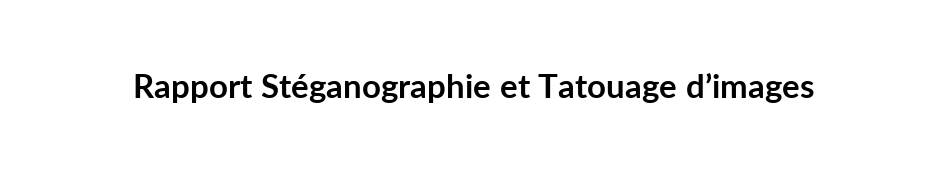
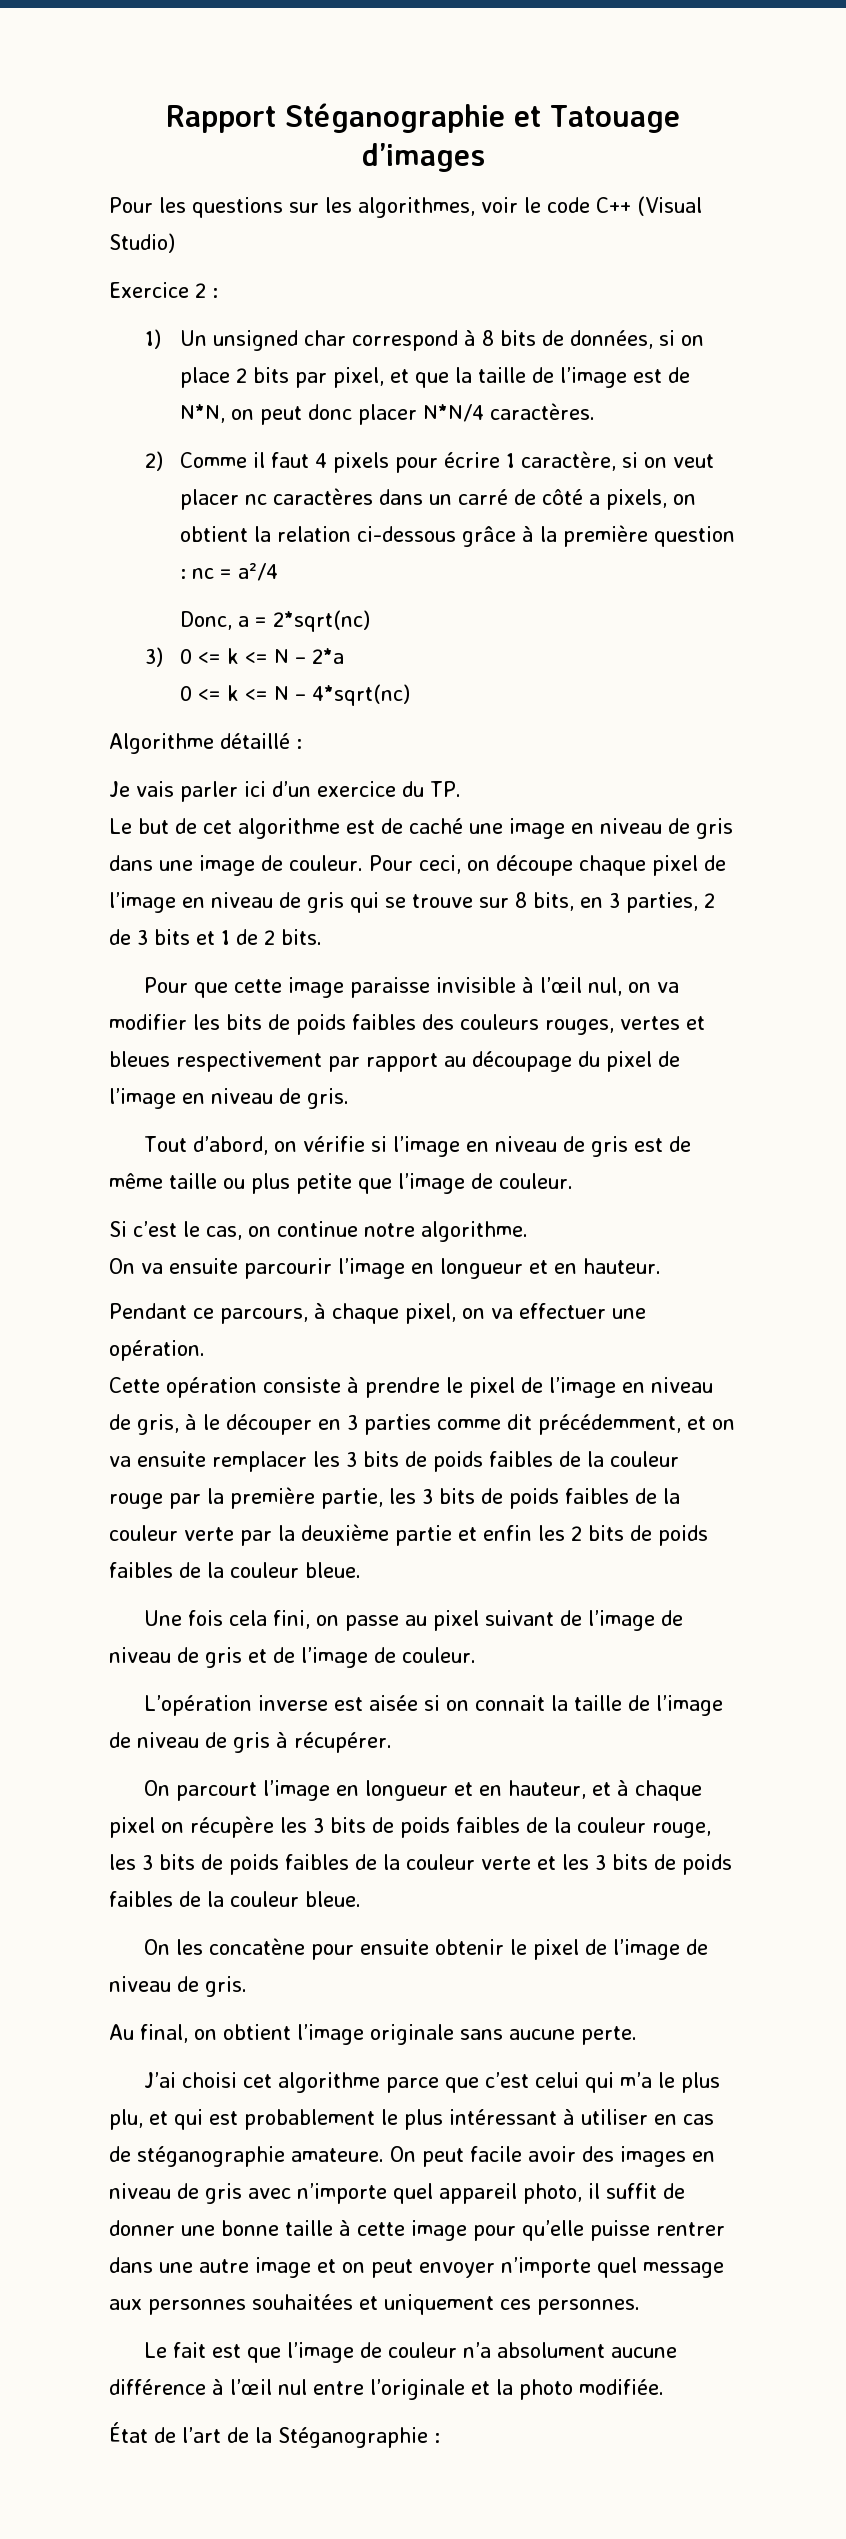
+ Pour les questions sur les algorithmes, voir le code C++ (Visual Studio)
+ Exercice 2 :
+ 1) Un unsigned char correspond à 8 bits de données, si on place 2 bits par pixel, et que la taille de l’image est de N*N, on peut donc placer N*N/4 caractères.
+ 2) Comme il faut 4 pixels pour écrire 1 caractère, si on veut placer nc caractères dans un carré de côté a pixels, on obtient la relation ci-dessous grâce à la première question : nc = a²/4
+ Donc, a = 2*sqrt(nc)
+ 3) 0 <= k <= N – 2*a
+ 0 <= k <= N – 4*sqrt(nc)
+ Algorithme détaillé :
+ Je vais parler ici d’un exercice du TP.
+ Le but de cet algorithme est de caché une image en niveau de gris dans une image de couleur. Pour ceci, on découpe chaque pixel de l’image en niveau de gris qui se trouve sur 8 bits, en 3 parties, 2 de 3 bits et 1 de 2 bits.
+ Pour que cette image paraisse invisible à l’œil nul, on va modifier les bits de poids faibles des couleurs rouges, vertes et bleues respectivement par rapport au découpage du pixel de l’image en niveau de gris.
+ Tout d’abord, on vérifie si l’image en niveau de gris est de même taille ou plus petite que l’image de couleur.
+ Si c’est le cas, on continue notre algorithme.
+ On va ensuite parcourir l’image en longueur et en hauteur.
+ Pendant ce parcours, à chaque pixel, on va effectuer une opération.
+ Cette opération consiste à prendre le pixel de l’image en niveau de gris, à le découper en 3 parties comme dit précédemment, et on va ensuite remplacer les 3 bits de poids faibles de la couleur rouge par la première partie, les 3 bits de poids faibles de la couleur verte par la deuxième partie et enfin les 2 bits de poids faibles de la couleur bleue.
+ Une fois cela fini, on passe au pixel suivant de l’image de niveau de gris et de l’image de couleur.
+ L’opération inverse est aisée si on connait la taille de l’image de niveau de gris à récupérer.
+ On parcourt l’image en longueur et en hauteur, et à chaque pixel on récupère les 3 bits de poids faibles de la couleur rouge, les 3 bits de poids faibles de la couleur verte et les 3 bits de poids faibles de la couleur bleue.
+ On les concatène pour ensuite obtenir le pixel de l’image de niveau de gris.
+ Au final, on obtient l’image originale sans aucune perte.
+ J’ai choisi cet algorithme parce que c’est celui qui m’a le plus plu, et qui est probablement le plus intéressant à utiliser en cas de stéganographie amateure. On peut facile avoir des images en niveau de gris avec n’importe quel appareil photo, il suffit de donner une bonne taille à cette image pour qu’elle puisse rentrer dans une autre image et on peut envoyer n’importe quel message aux personnes souhaitées et uniquement ces personnes.
+ Le fait est que l’image de couleur n’a absolument aucune différence à l’œil nul entre l’originale et la photo modifiée.
+ État de l’art de la Stéganographie :

